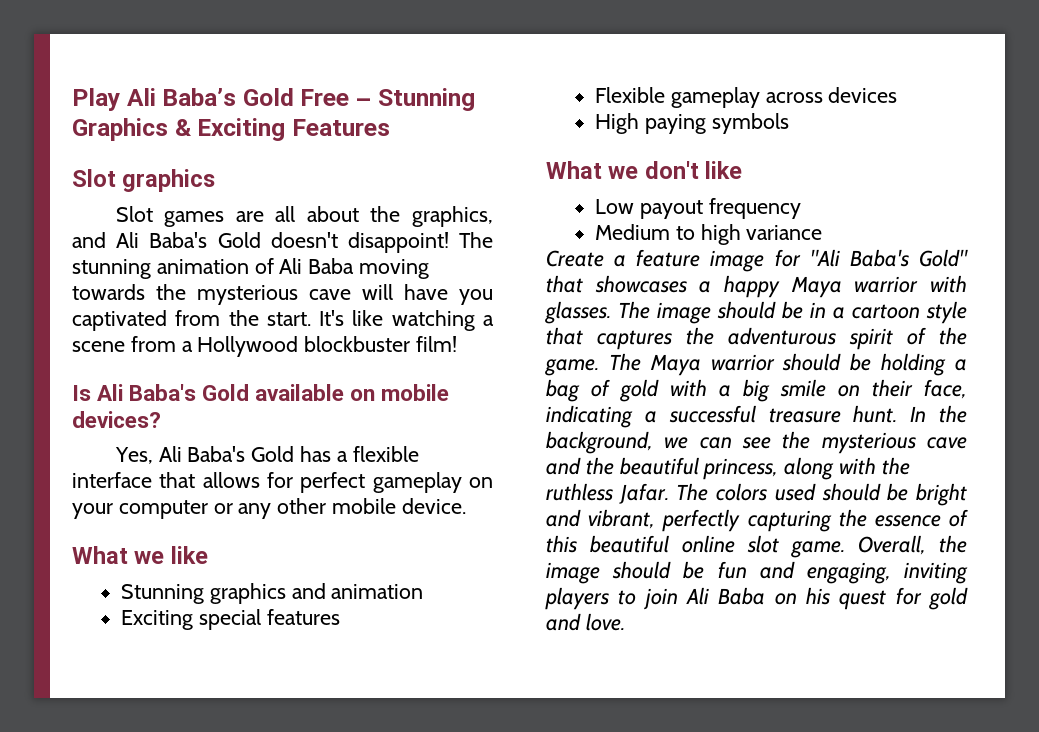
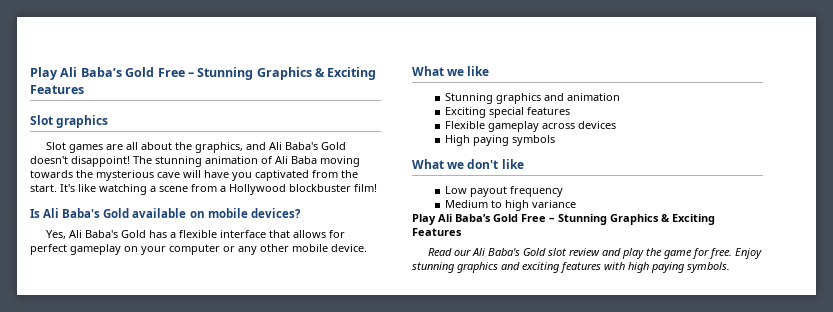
  Medium to high variance
- Create a feature image for "Ali Baba's Gold" that showcases a happy Maya warrior with glasses. The image should be in a cartoon style that captures the adventurous spirit of the game. The Maya warrior should be holding a bag of gold with a big smile on their face, indicating a successful treasure hunt. In the background, we can see the mysterious cave and the beautiful princess, along with the ruthless Jafar. The colors used should be bright and vibrant, perfectly capturing the essence of this beautiful online slot game. Overall, the image should be fun and engaging, inviting players to join Ali Baba on his quest for gold and love.
+ Play Ali Baba’s Gold Free – Stunning Graphics & Exciting Features
+ Read our Ali Baba's Gold slot review and play the game for free. Enjoy stunning graphics and exciting features with high paying symbols.

